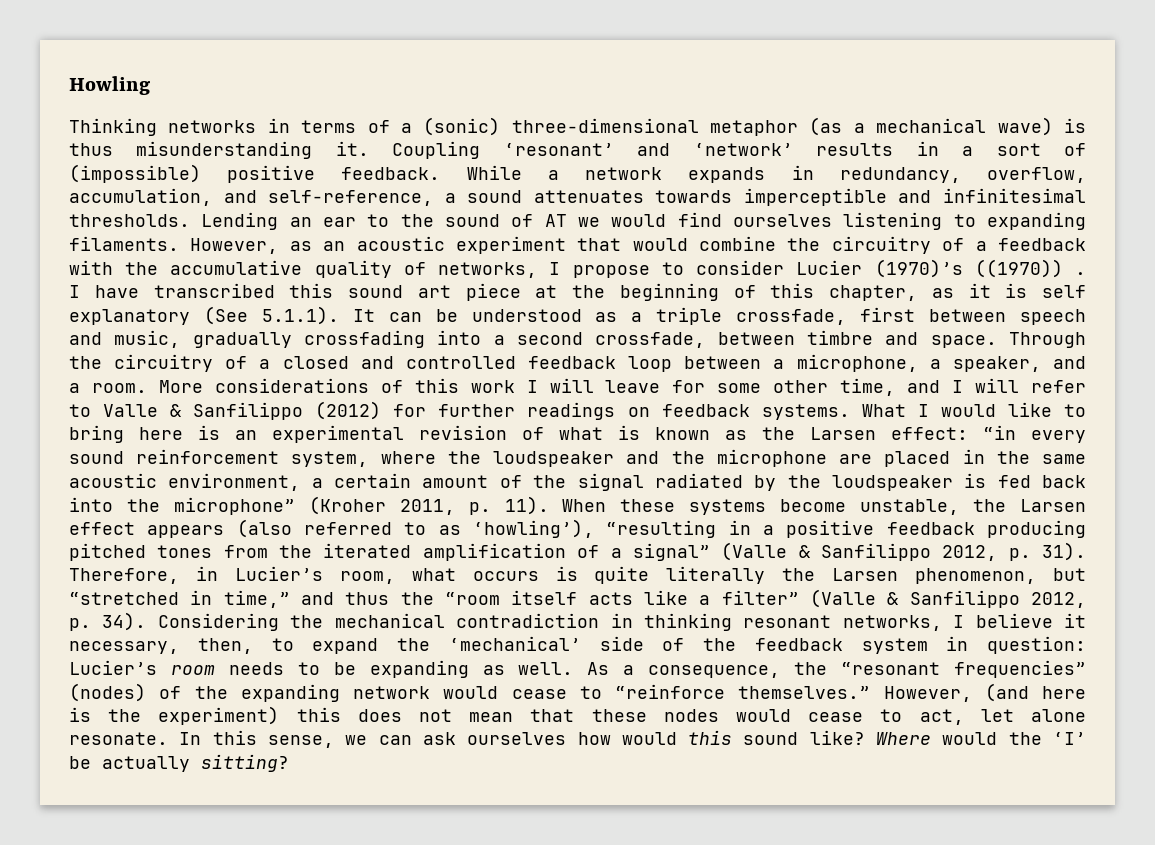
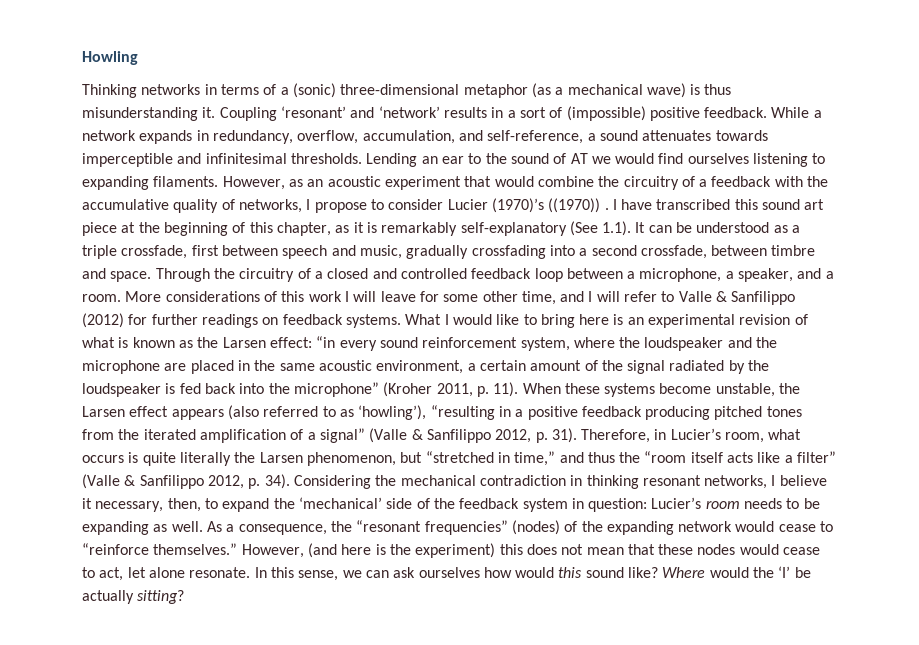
- I have transcribed this sound art piece at the beginning of this chapter, as it is self explanatory (See 5.1.1). It can be understood as a triple crossfade, first between speech and music, gradually crossfading into a second crossfade, between timbre and space.
+ I have transcribed this sound art piece at the beginning of this chapter, as it is remarkably self-explanatory (See 1.1). It can be understood as a triple crossfade, first between speech and music, gradually crossfading into a second crossfade, between timbre and space.

